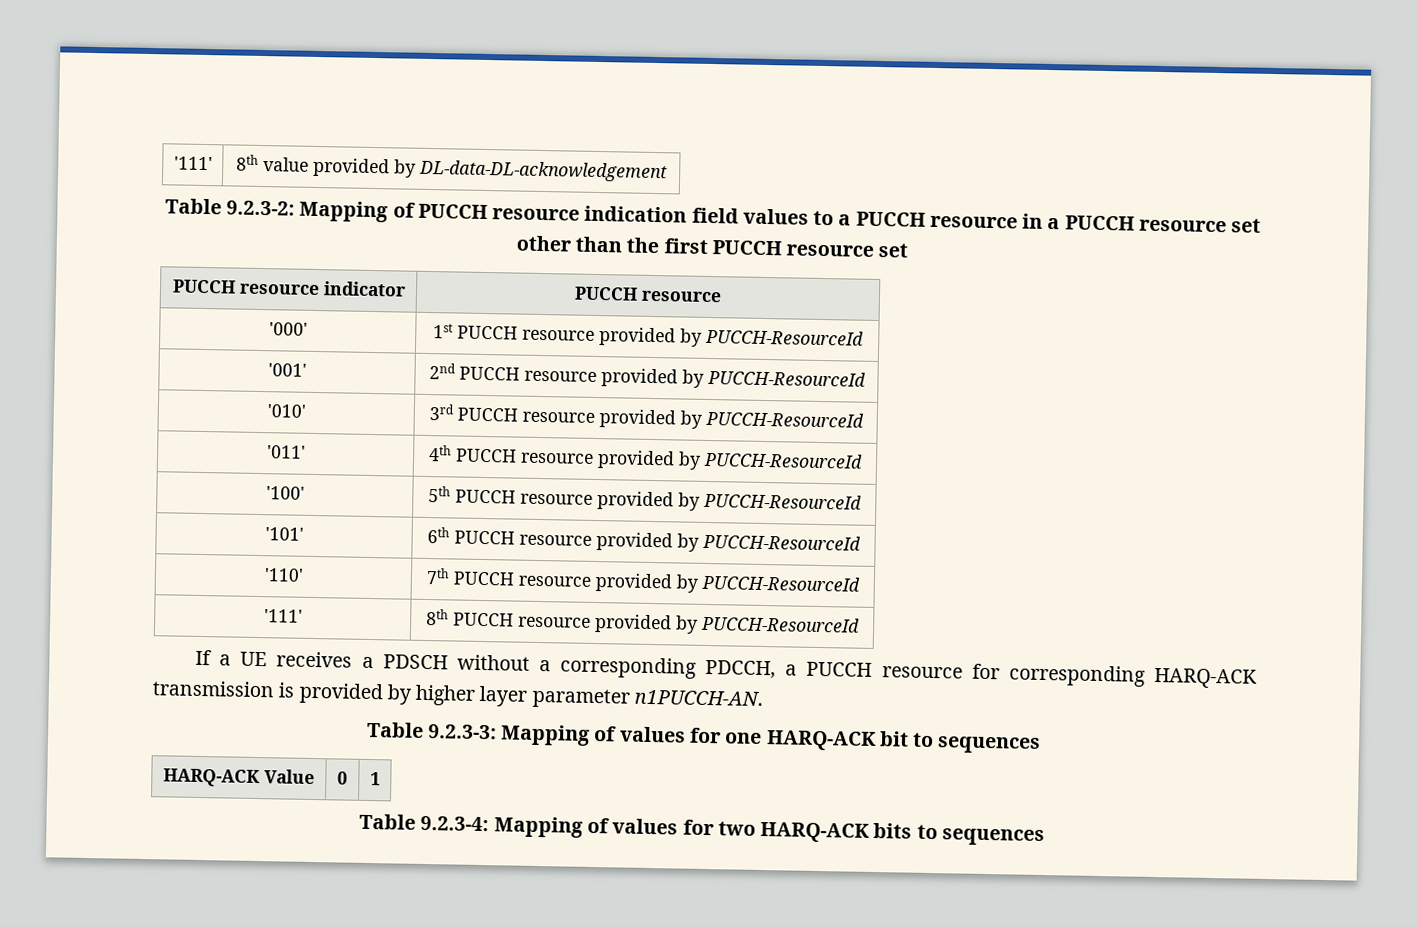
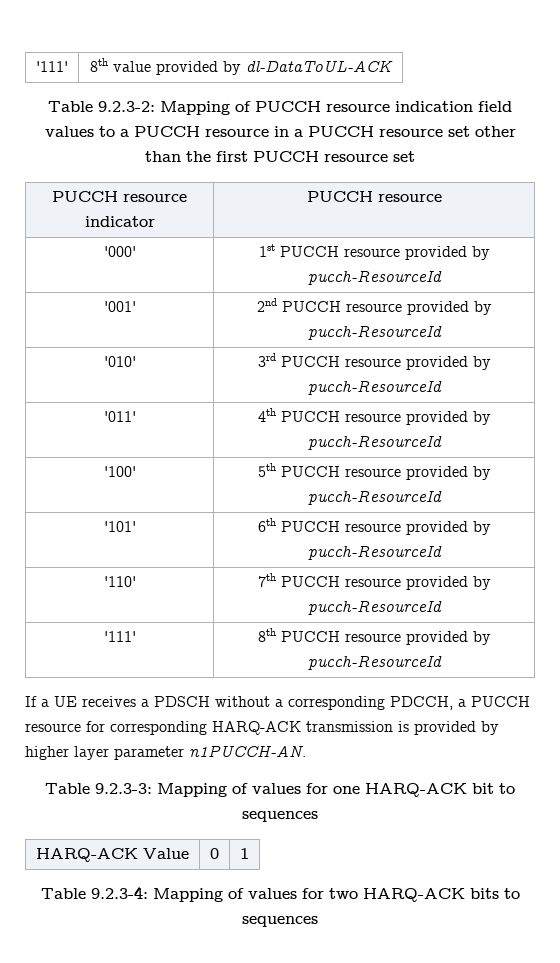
- '111' | 8th value provided by DL-data-DL-acknowledgement
+ '111' | 8th value provided by dl-DataToUL-ACK
- '000' | 1st PUCCH resource provided by PUCCH-ResourceId
+ '000' | 1st PUCCH resource provided by pucch-ResourceId
- '001' | 2nd PUCCH resource provided by PUCCH-ResourceId
+ '001' | 2nd PUCCH resource provided by pucch-ResourceId
- '010' | 3rd PUCCH resource provided by PUCCH-ResourceId
+ '010' | 3rd PUCCH resource provided by pucch-ResourceId
- '011' | 4th PUCCH resource provided by PUCCH-ResourceId
+ '011' | 4th PUCCH resource provided by pucch-ResourceId
- '100' | 5th PUCCH resource provided by PUCCH-ResourceId
+ '100' | 5th PUCCH resource provided by pucch-ResourceId
- '101' | 6th PUCCH resource provided by PUCCH-ResourceId
+ '101' | 6th PUCCH resource provided by pucch-ResourceId
- '110' | 7th PUCCH resource provided by PUCCH-ResourceId
+ '110' | 7th PUCCH resource provided by pucch-ResourceId
- '111' | 8th PUCCH resource provided by PUCCH-ResourceId
+ '111' | 8th PUCCH resource provided by pucch-ResourceId

